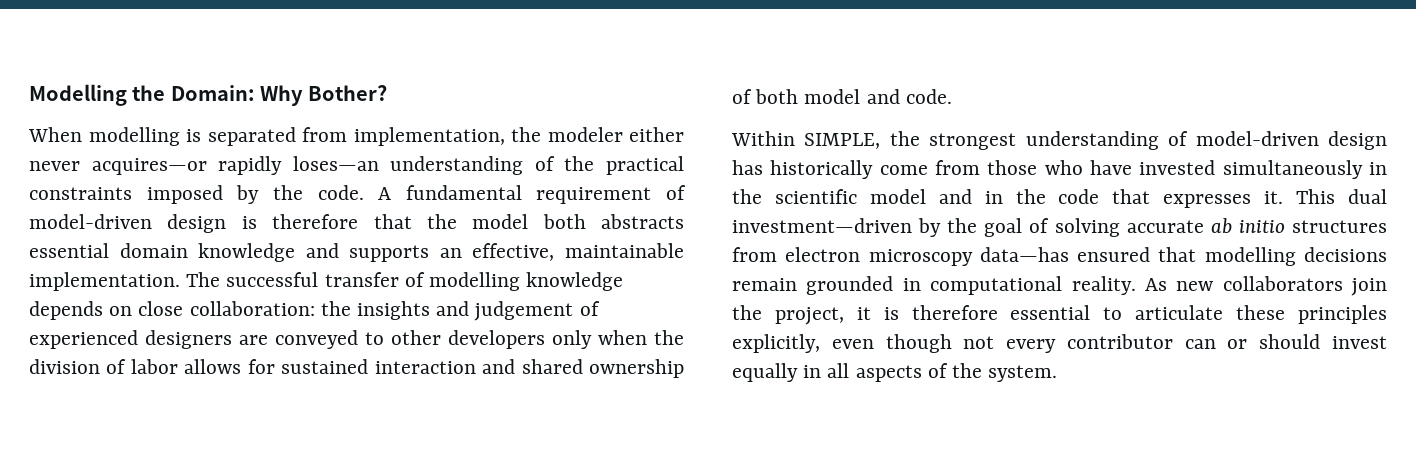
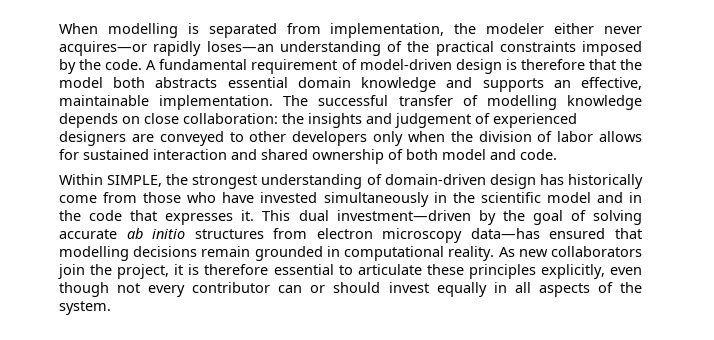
- Modelling the Domain: Why Bother?
- Within SIMPLE, the strongest understanding of model-driven design has historically come from those who have invested simultaneously in the scientific model and in the code that expresses it.
+ Within SIMPLE, the strongest understanding of domain-driven design has historically come from those who have invested simultaneously in the scientific model and in the code that expresses it.

